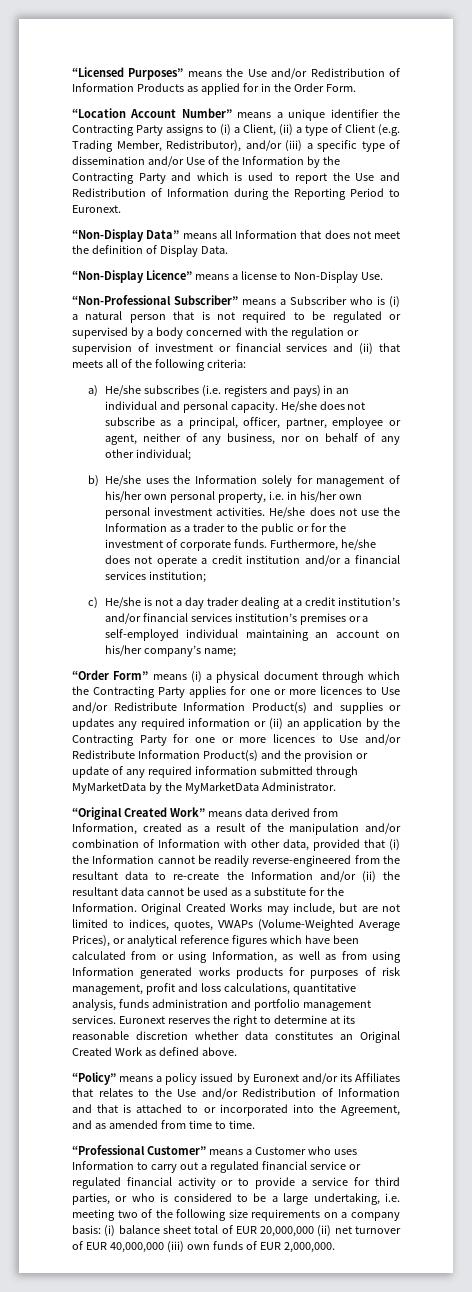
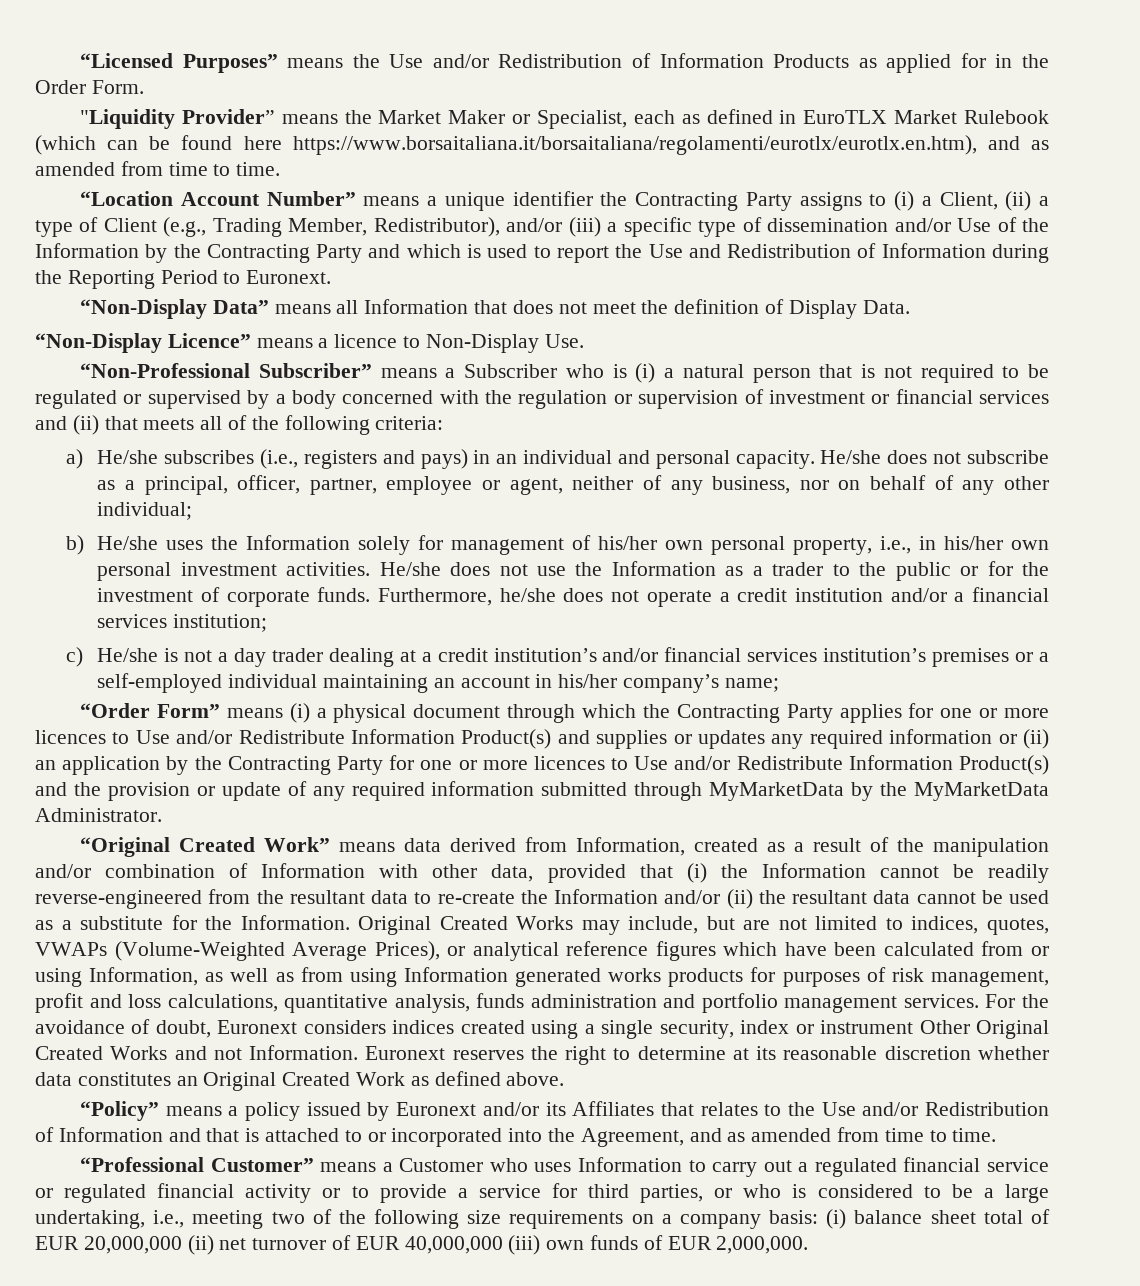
+ "Liquidity Provider” means the Market Maker or Specialist, each as defined in EuroTLX Market Rulebook (which can be found here https://www.borsaitaliana.it/borsaitaliana/regolamenti/eurotlx/eurotlx.en.htm), and as amended from time to time.
- “Location Account Number” means a unique identifier the Contracting Party assigns to (i) a Client, (ii) a type of Client (e.g. Trading Member, Redistributor), and/or (iii) a specific type of dissemination and/or Use of the Information by the Contracting Party and which is used to report the Use and Redistribution of Information during the Reporting Period to Euronext.
+ “Location Account Number” means a unique identifier the Contracting Party assigns to (i) a Client, (ii) a type of Client (e.g., Trading Member, Redistributor), and/or (iii) a specific type of dissemination and/or Use of the Information by the Contracting Party and which is used to report the Use and Redistribution of Information during the Reporting Period to Euronext.
- “Non-Display Licence” means a license to Non-Display Use.
+ “Non-Display Licence” means a licence to Non-Display Use.
- a) He/she subscribes (i.e. registers and pays) in an individual and personal capacity.
+ a) He/she subscribes (i.e., registers and pays) in an individual and personal capacity.
- b) He/she uses the Information solely for management of his/her own personal property, i.e. in his/her own personal investment activities.
+ b) He/she uses the Information solely for management of his/her own personal property, i.e., in his/her own personal investment activities.
- c) He/she is not a day trader dealing at a credit institution’s and/or financial services institution’s premises or a self-employed individual maintaining an account on his/her company’s name;
+ c) He/she is not a day trader dealing at a credit institution’s and/or financial services institution’s premises or a self-employed individual maintaining an account in his/her company’s name;
+ For the avoidance of doubt, Euronext considers indices created using a single security, index or instrument Other Original Created Works and not Information.
- “Professional Customer” means a Customer who uses Information to carry out a regulated financial service or regulated financial activity or to provide a service for third parties, or who is considered to be a large undertaking, i.e. meeting two of the following size requirements on a company basis:
+ “Professional Customer” means a Customer who uses Information to carry out a regulated financial service or regulated financial activity or to provide a service for third parties, or who is considered to be a large undertaking, i.e., meeting two of the following size requirements on a company basis:

